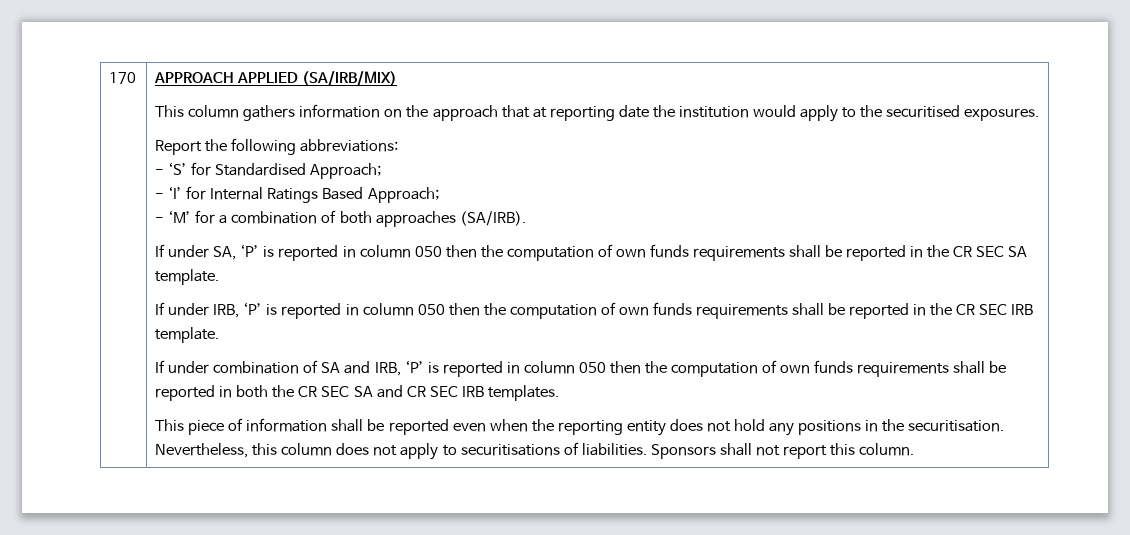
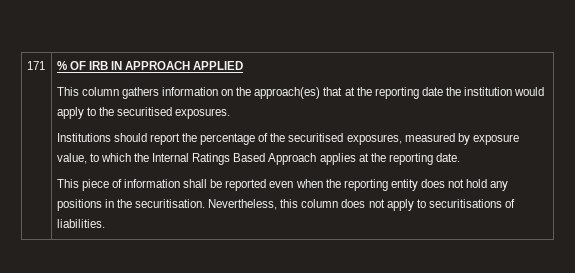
- 170 | APPROACH APPLIED (SA/IRB/MIX)
+ 171 | % OF IRB IN APPROACH APPLIED
- This column gathers information on the approach that at reporting date the institution would apply to the securitised exposures.
+ This column gathers information on the approach(es) that at the reporting date the institution would apply to the securitised exposures.
- Report the following abbreviations:
- - ‘S’ for Standardised Approach;
- - ‘I’ for Internal Ratings Based Approach;
- - ‘M’ for a combination of both approaches (SA/IRB).
- If under SA, ‘P’ is reported in column 050 then the computation of own funds requirements shall be reported in the CR SEC SA template.
- If under IRB, ‘P’ is reported in column 050 then the computation of own funds requirements shall be reported in the CR SEC IRB template.
- If under combination of SA and IRB, ‘P’ is reported in column 050 then the computation of own funds requirements shall be reported in both the CR SEC SA and CR SEC IRB templates.
+ Institutions should report the percentage of the securitised exposures, measured by exposure value, to which the Internal Ratings Based Approach applies at the reporting date.
- Sponsors shall not report this column.

